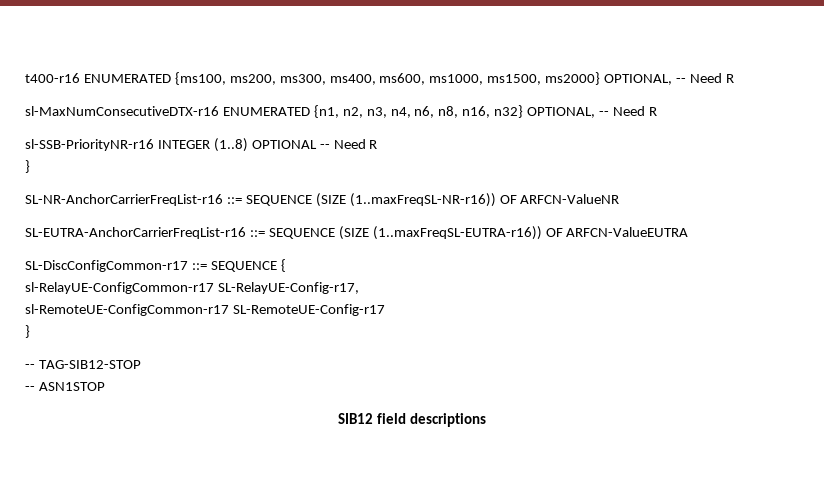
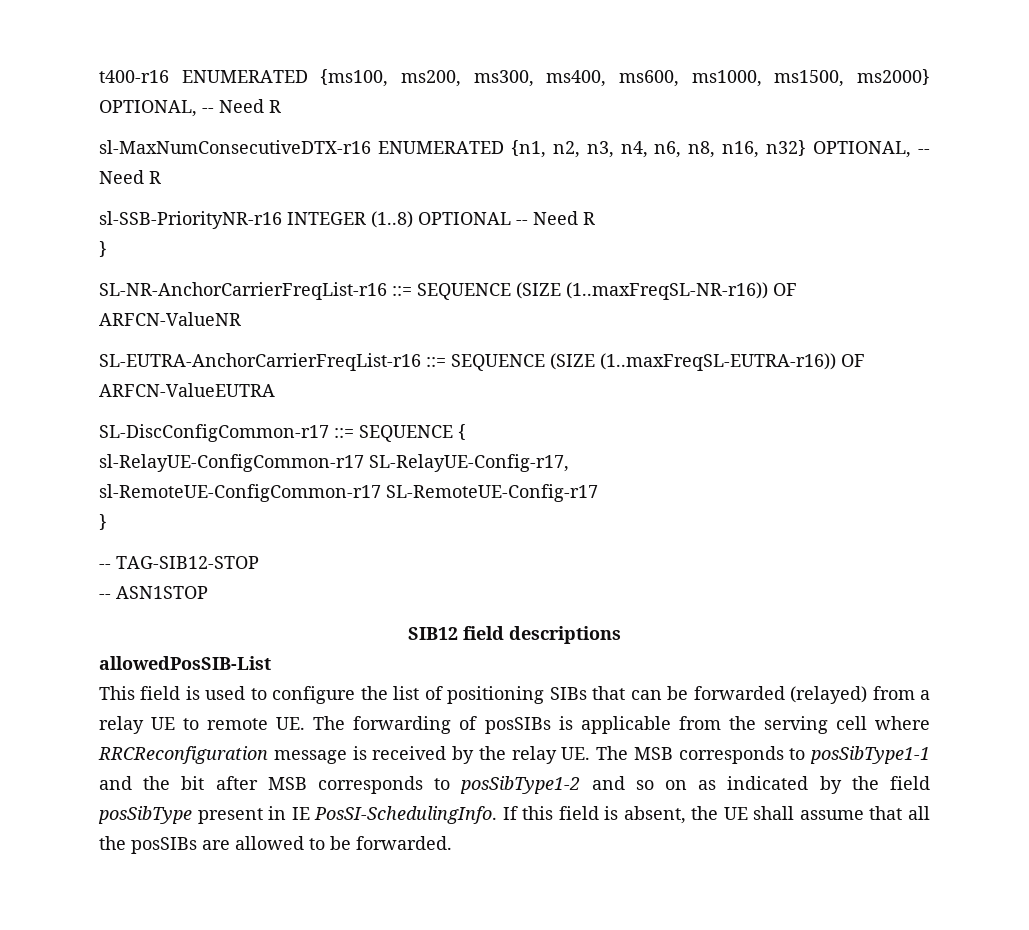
+ allowedPosSIB-List
+ This field is used to configure the list of positioning SIBs that can be forwarded (relayed) from a relay UE to remote UE. The forwarding of posSIBs is applicable from the serving cell where RRCReconfiguration message is received by the relay UE. The MSB corresponds to posSibType1-1 and the bit after MSB corresponds to posSibType1-2 and so on as indicated by the field posSibType present in IE PosSI-SchedulingInfo. If this field is absent, the UE shall assume that all the posSIBs are allowed to be forwarded.

